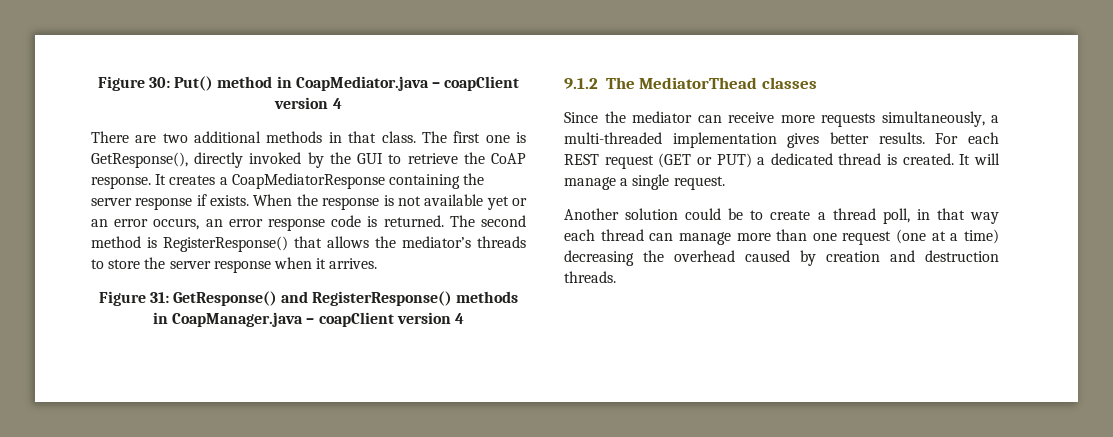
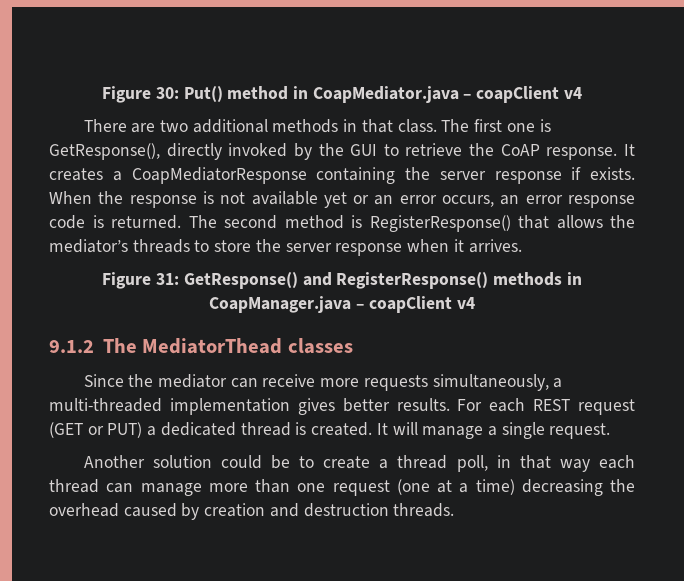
- Figure 30: Put() method in CoapMediator.java – coapClient version 4
+ Figure 30: Put() method in CoapMediator.java – coapClient v4
- Figure 31: GetResponse() and RegisterResponse() methods in CoapManager.java – coapClient version 4
+ Figure 31: GetResponse() and RegisterResponse() methods in CoapManager.java – coapClient v4

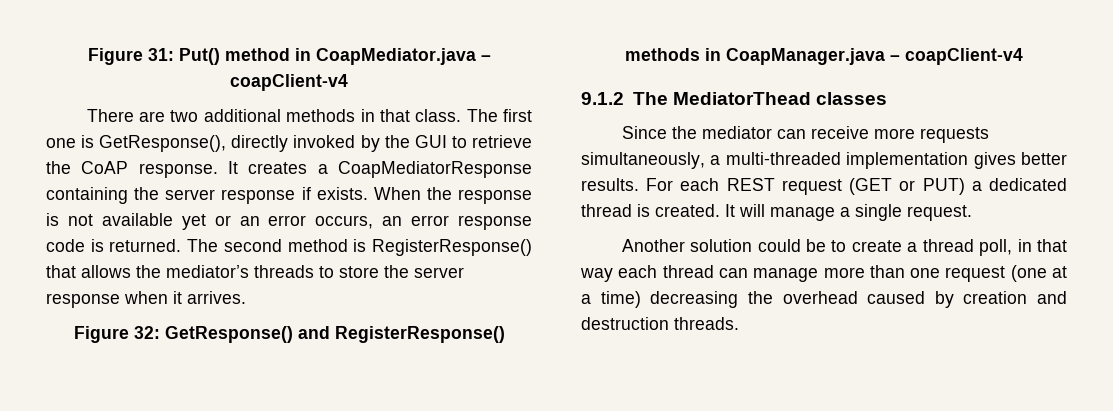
- Figure 30: Put() method in CoapMediator.java – coapClient v4
+ Figure 31: Put() method in CoapMediator.java – coapClient-v4
- Figure 31: GetResponse() and RegisterResponse() methods in CoapManager.java – coapClient v4
+ Figure 32: GetResponse() and RegisterResponse() methods in CoapManager.java – coapClient-v4

